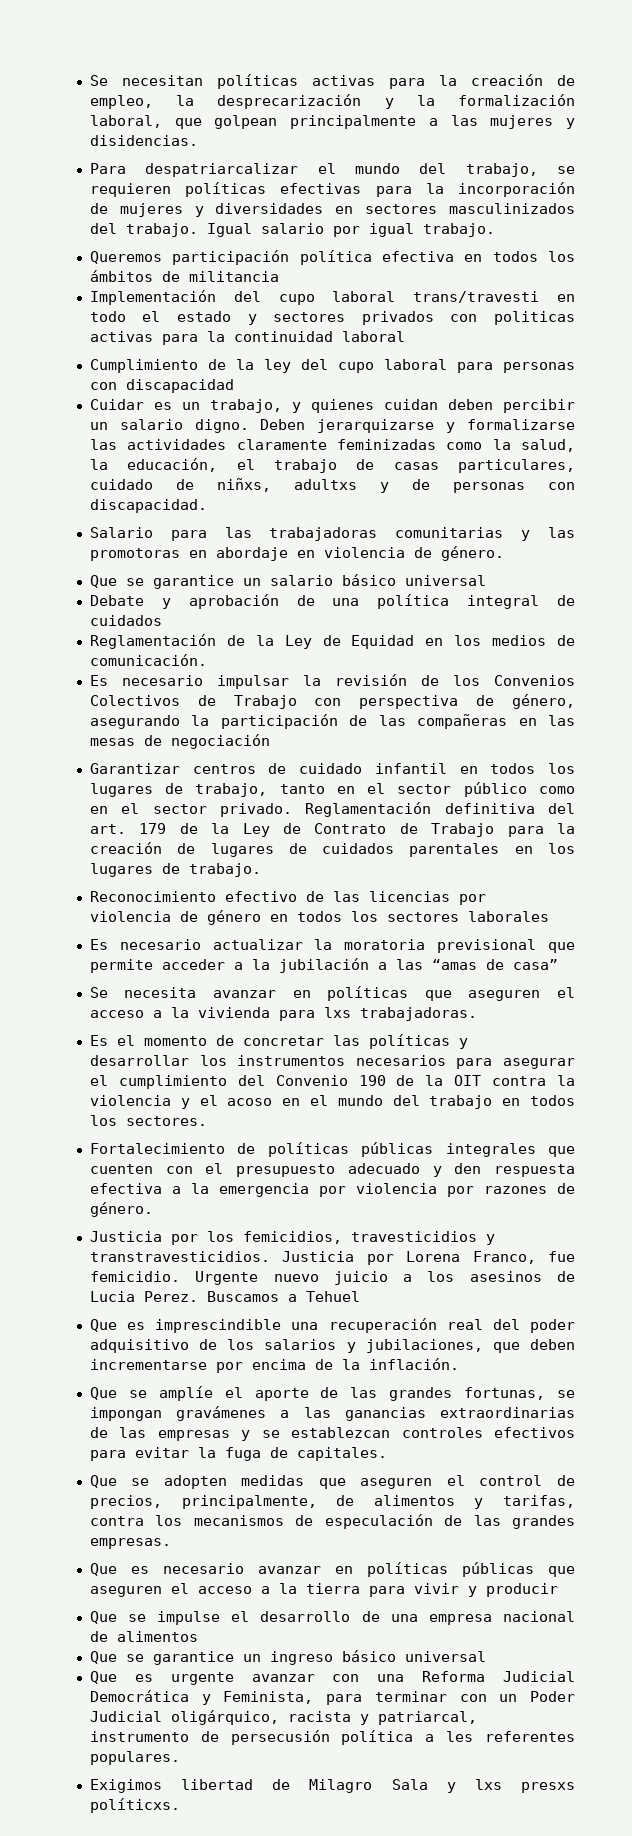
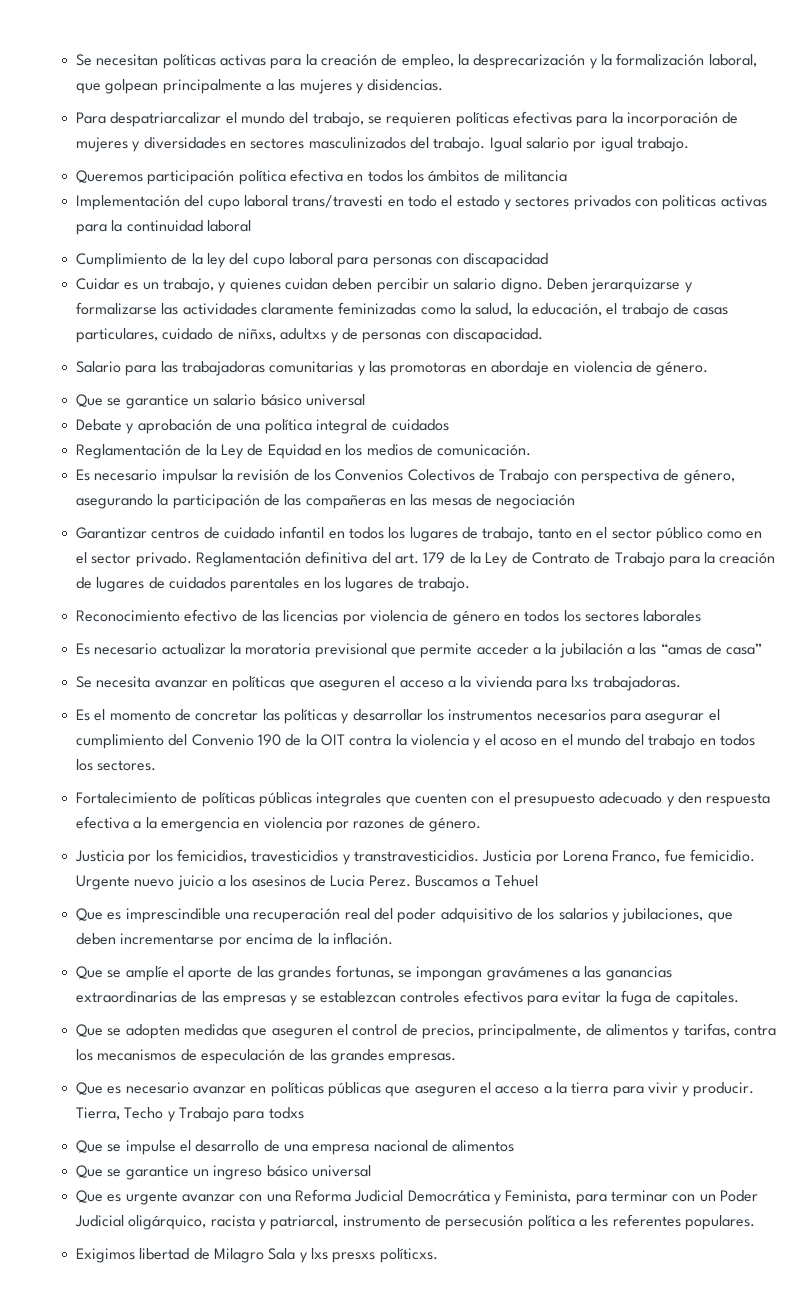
- Fortalecimiento de políticas públicas integrales que cuenten con el presupuesto adecuado y den respuesta efectiva a la emergencia por violencia por razones de género.
+ Fortalecimiento de políticas públicas integrales que cuenten con el presupuesto adecuado y den respuesta efectiva a la emergencia en violencia por razones de género.
- Que es necesario avanzar en políticas públicas que aseguren el acceso a la tierra para vivir y producir
+ Que es necesario avanzar en políticas públicas que aseguren el acceso a la tierra para vivir y producir. Tierra, Techo y Trabajo para todxs

